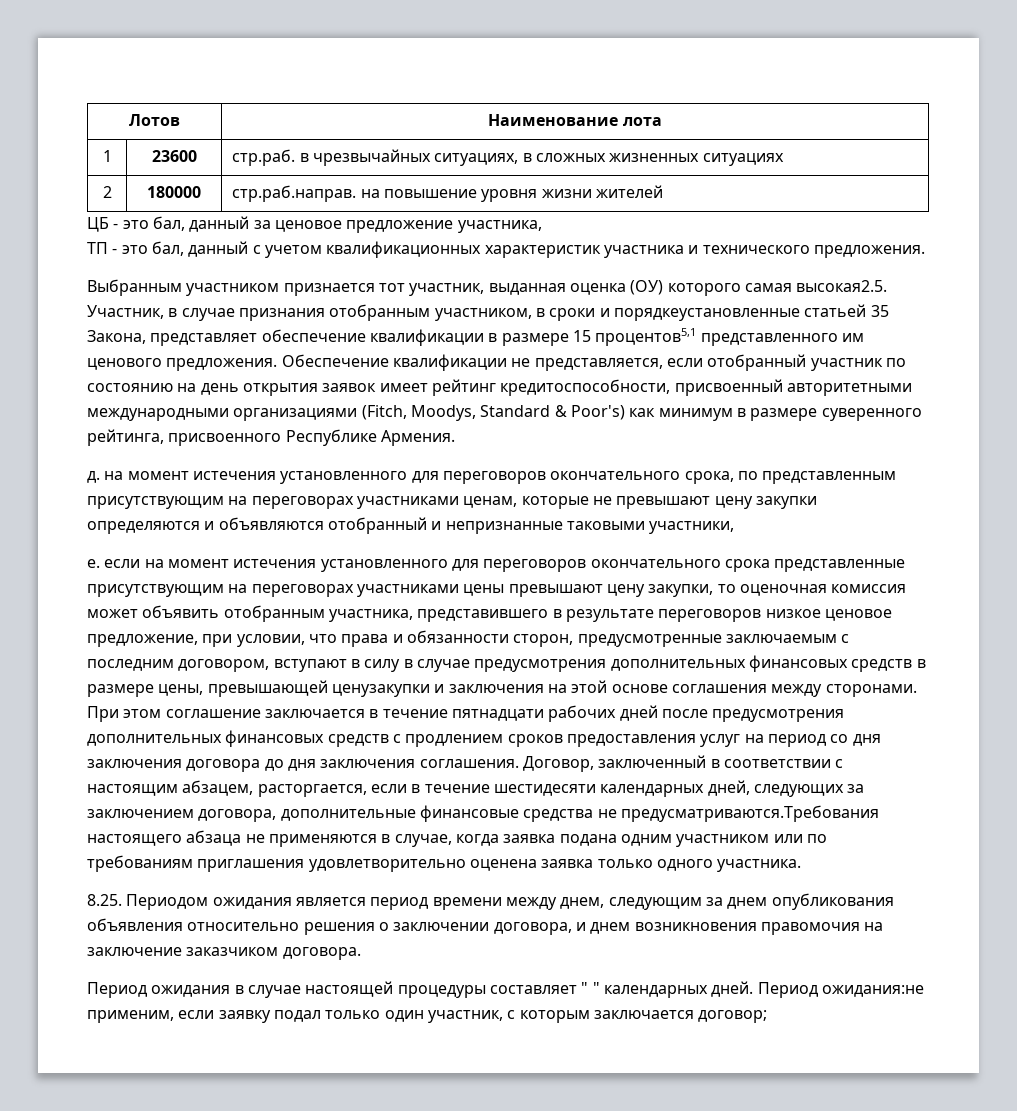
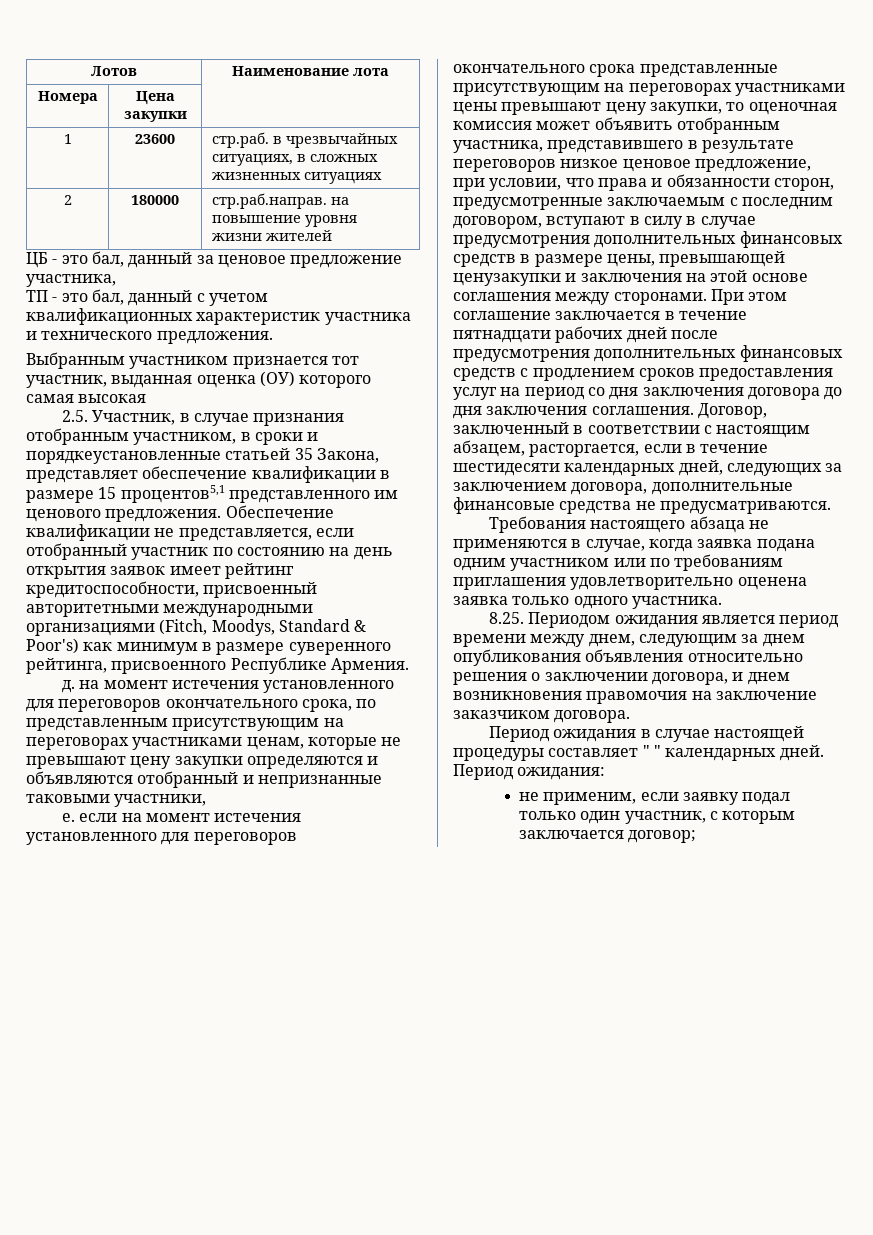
+ Номера | Цена закупки |
- Выбранным участником признается тот участник, выданная оценка (ОУ) которого самая высокая2.5. Участник, в случае признания отобранным участником, в сроки и порядкеустановленные статьей 35 Закона, представляет обеспечение квалификации в размере 15 процентов5,1 представленного им ценового предложения.
+ Выбранным участником признается тот участник, выданная оценка (ОУ) которого самая высокая
+ 2.5. Участник, в случае признания отобранным участником, в сроки и порядкеустановленные статьей 35 Закона, представляет обеспечение квалификации в размере 15 процентов5,1 представленного им ценового предложения.
- Договор, заключенный в соответствии с настоящим абзацем, расторгается, если в течение шестидесяти календарных дней, следующих за заключением договора, дополнительные финансовые средства не предусматриваются.Требования настоящего абзаца не применяются в случае, когда заявка подана одним участником или по требованиям приглашения удовлетворительно оценена заявка только одного участника.
+ Договор, заключенный в соответствии с настоящим абзацем, расторгается, если в течение шестидесяти календарных дней, следующих за заключением договора, дополнительные финансовые средства не предусматриваются.
+ Требования настоящего абзаца не применяются в случае, когда заявка подана одним участником или по требованиям приглашения удовлетворительно оценена заявка только одного участника.
- Период ожидания:не применим, если заявку подал только один участник, с которым заключается договор;
+ Период ожидания:
+ не применим, если заявку подал только один участник, с которым заключается договор;

